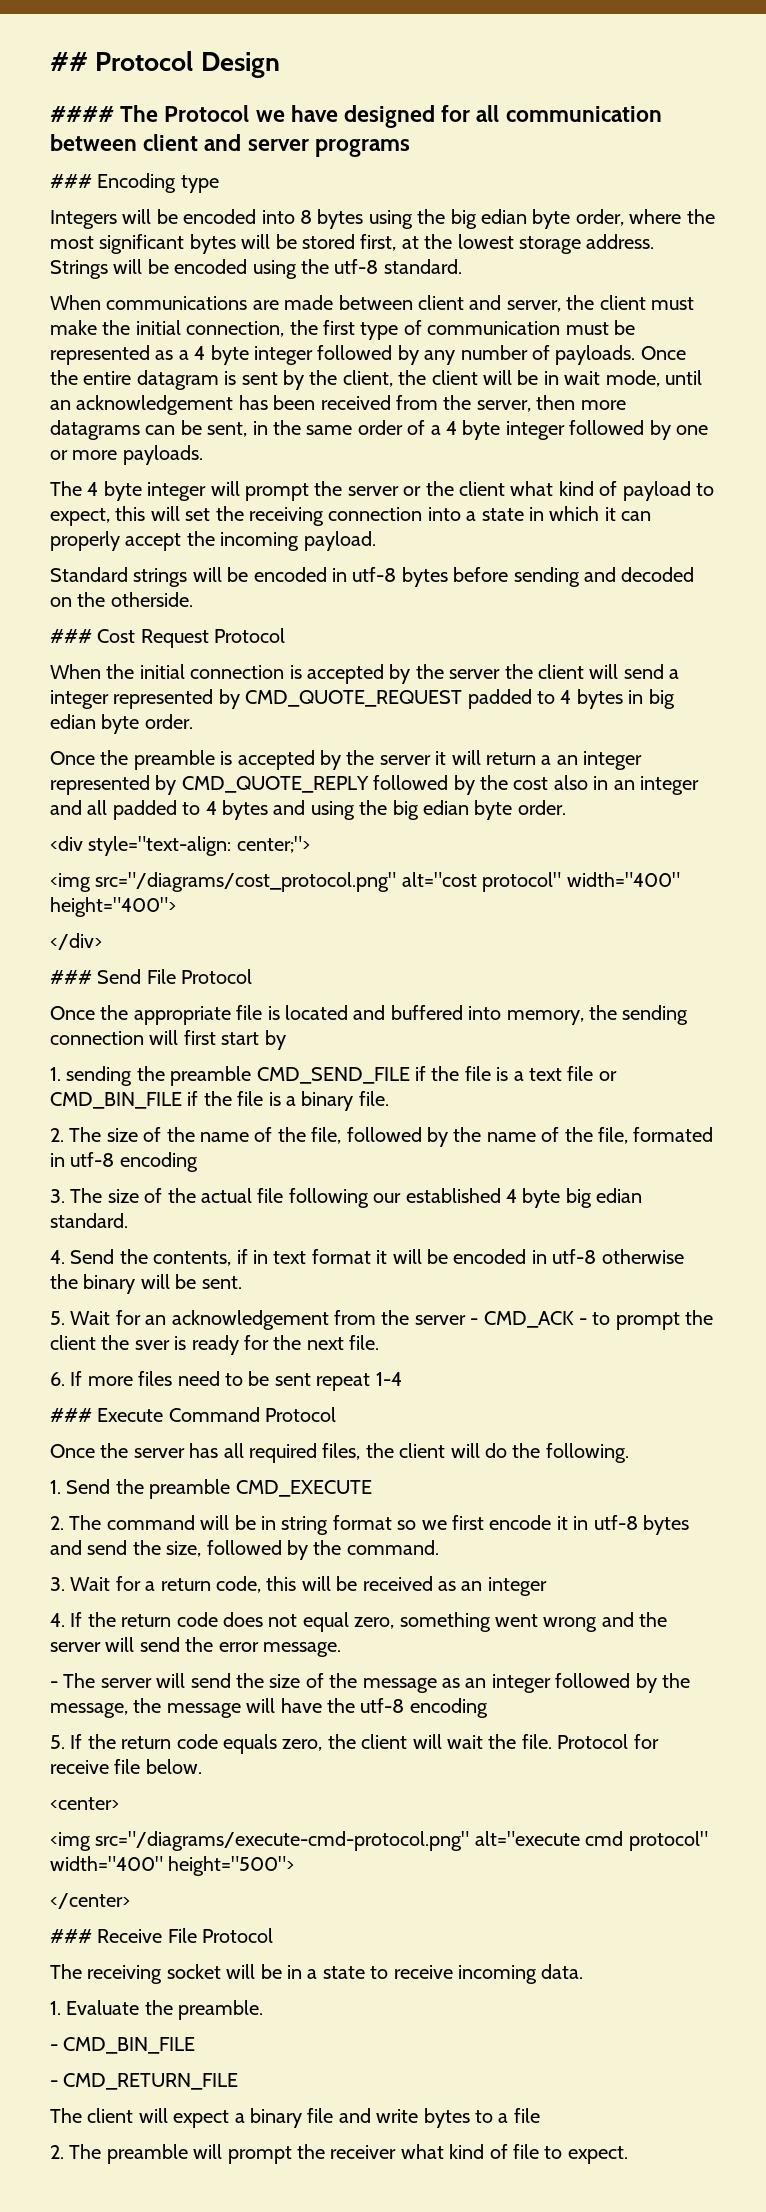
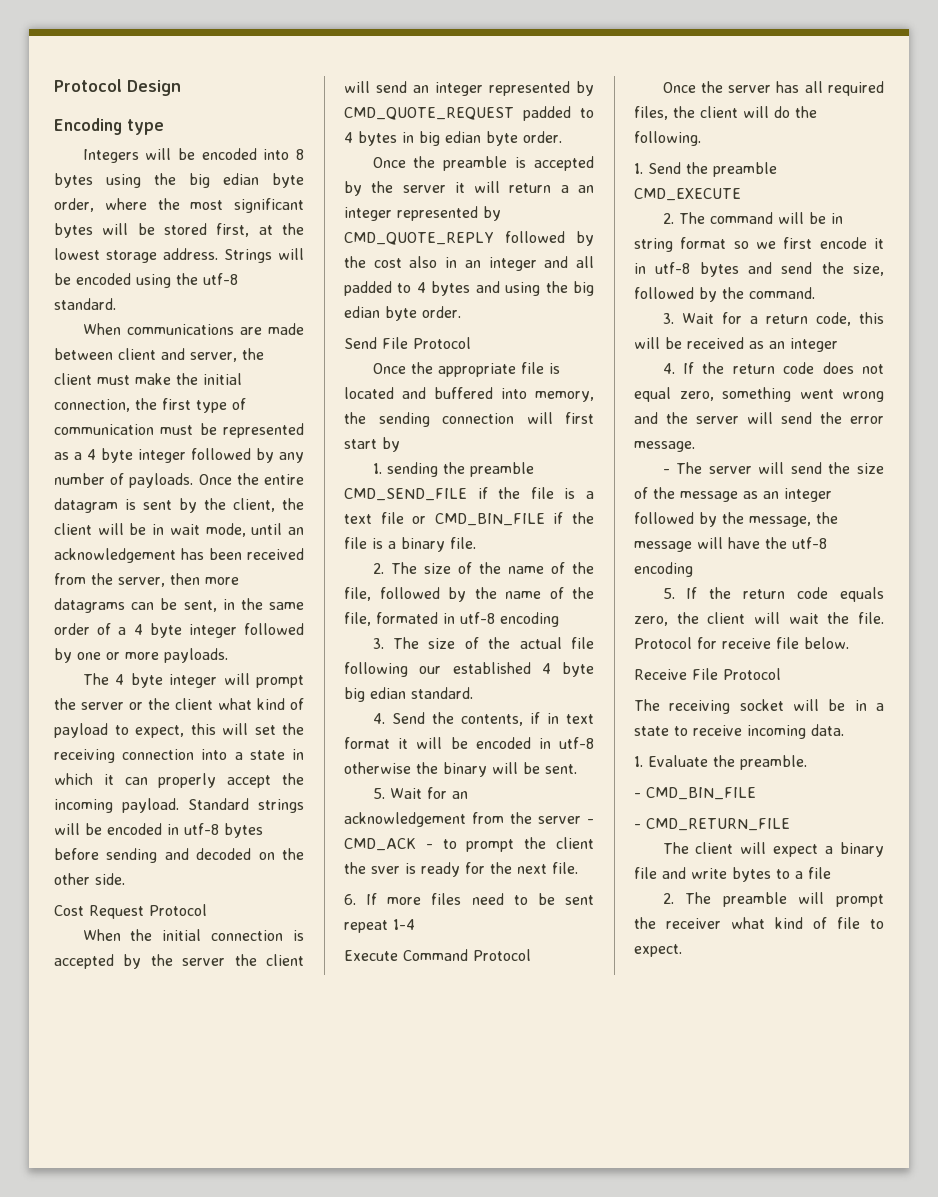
- ## Protocol Design
+ Protocol Design
- #### The Protocol we have designed for all communication between client and server programs
- ### Encoding type
+ Encoding type
- The 4 byte integer will prompt the server or the client what kind of payload to expect, this will set the receiving connection into a state in which it can properly accept the incoming payload.
- Standard strings will be encoded in utf-8 bytes before sending and decoded on the otherside.
- ### Cost Request Protocol
+ The 4 byte integer will prompt the server or the client what kind of payload to expect, this will set the receiving connection into a state in which it can properly accept the incoming payload. Standard strings will be encoded in utf-8 bytes before sending and decoded on the other side.
+ Cost Request Protocol
- When the initial connection is accepted by the server the client will send a integer represented by CMD_QUOTE_REQUEST padded to 4 bytes in big edian byte order.
+ When the initial connection is accepted by the server the client will send an integer represented by CMD_QUOTE_REQUEST padded to 4 bytes in big edian byte order.
- <div style="text-align: center;">
- <img src="/diagrams/cost_protocol.png" alt="cost protocol" width="400" height="400">
- </div>
- ### Send File Protocol
+ Send File Protocol
- ### Execute Command Protocol
+ Execute Command Protocol
- <center>
- <img src="/diagrams/execute-cmd-protocol.png" alt="execute cmd protocol" width="400" height="500">
- </center>
- ### Receive File Protocol
+ Receive File Protocol

